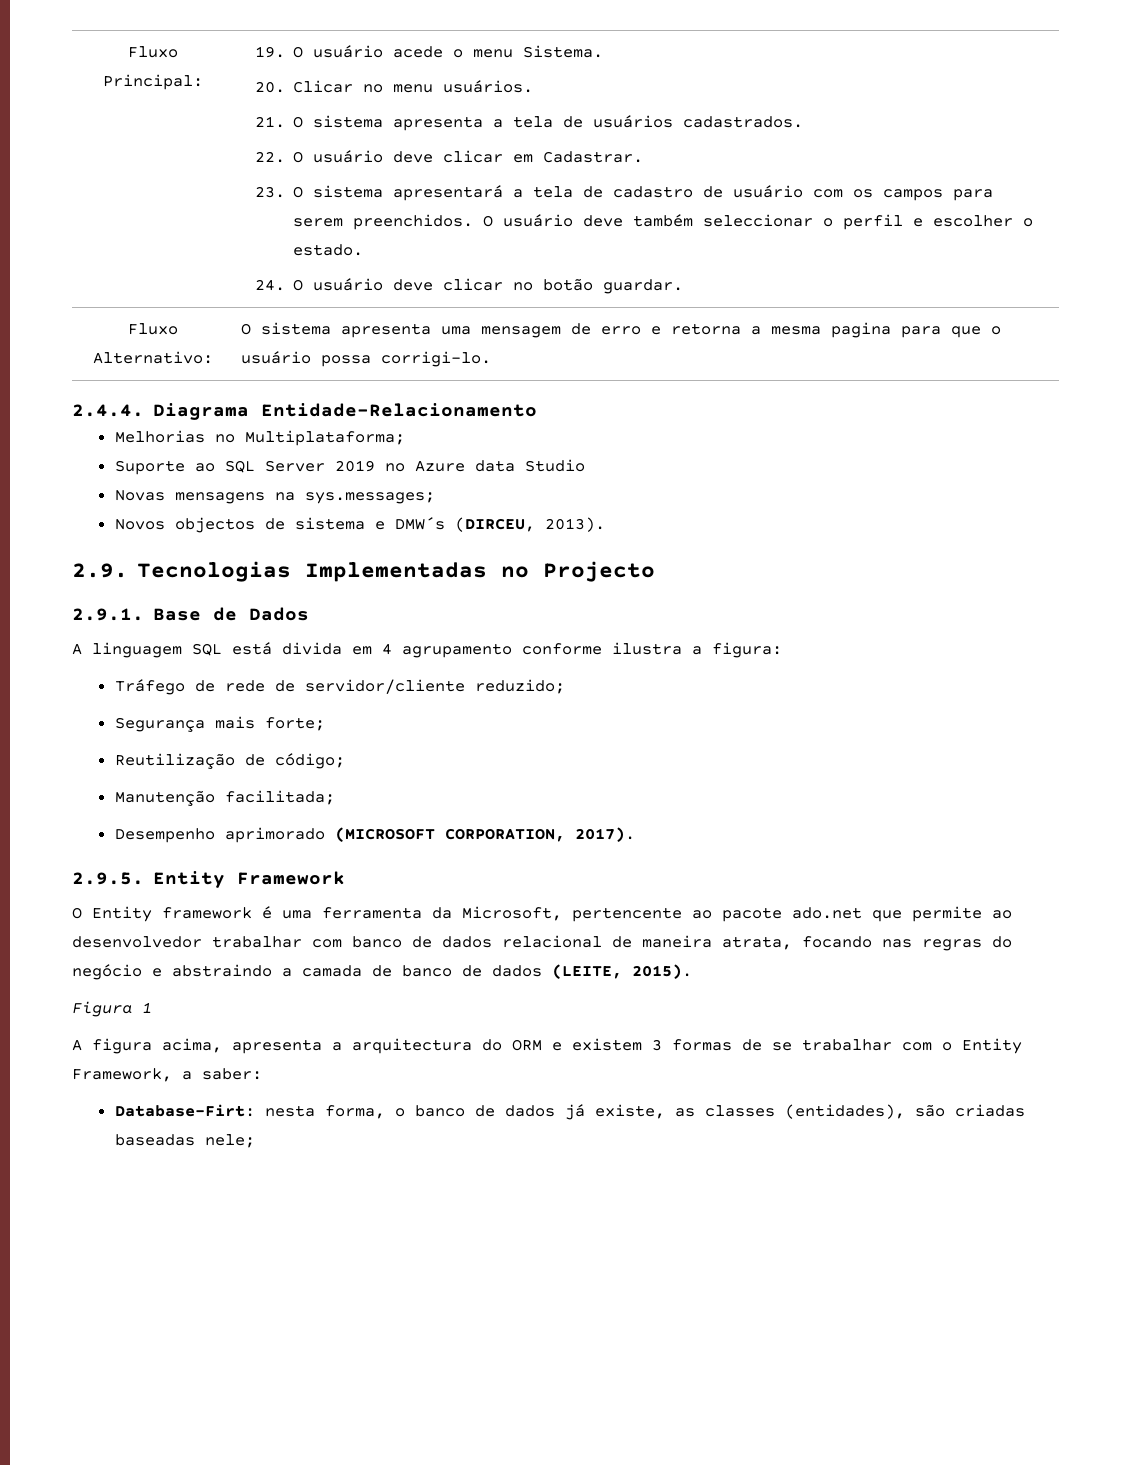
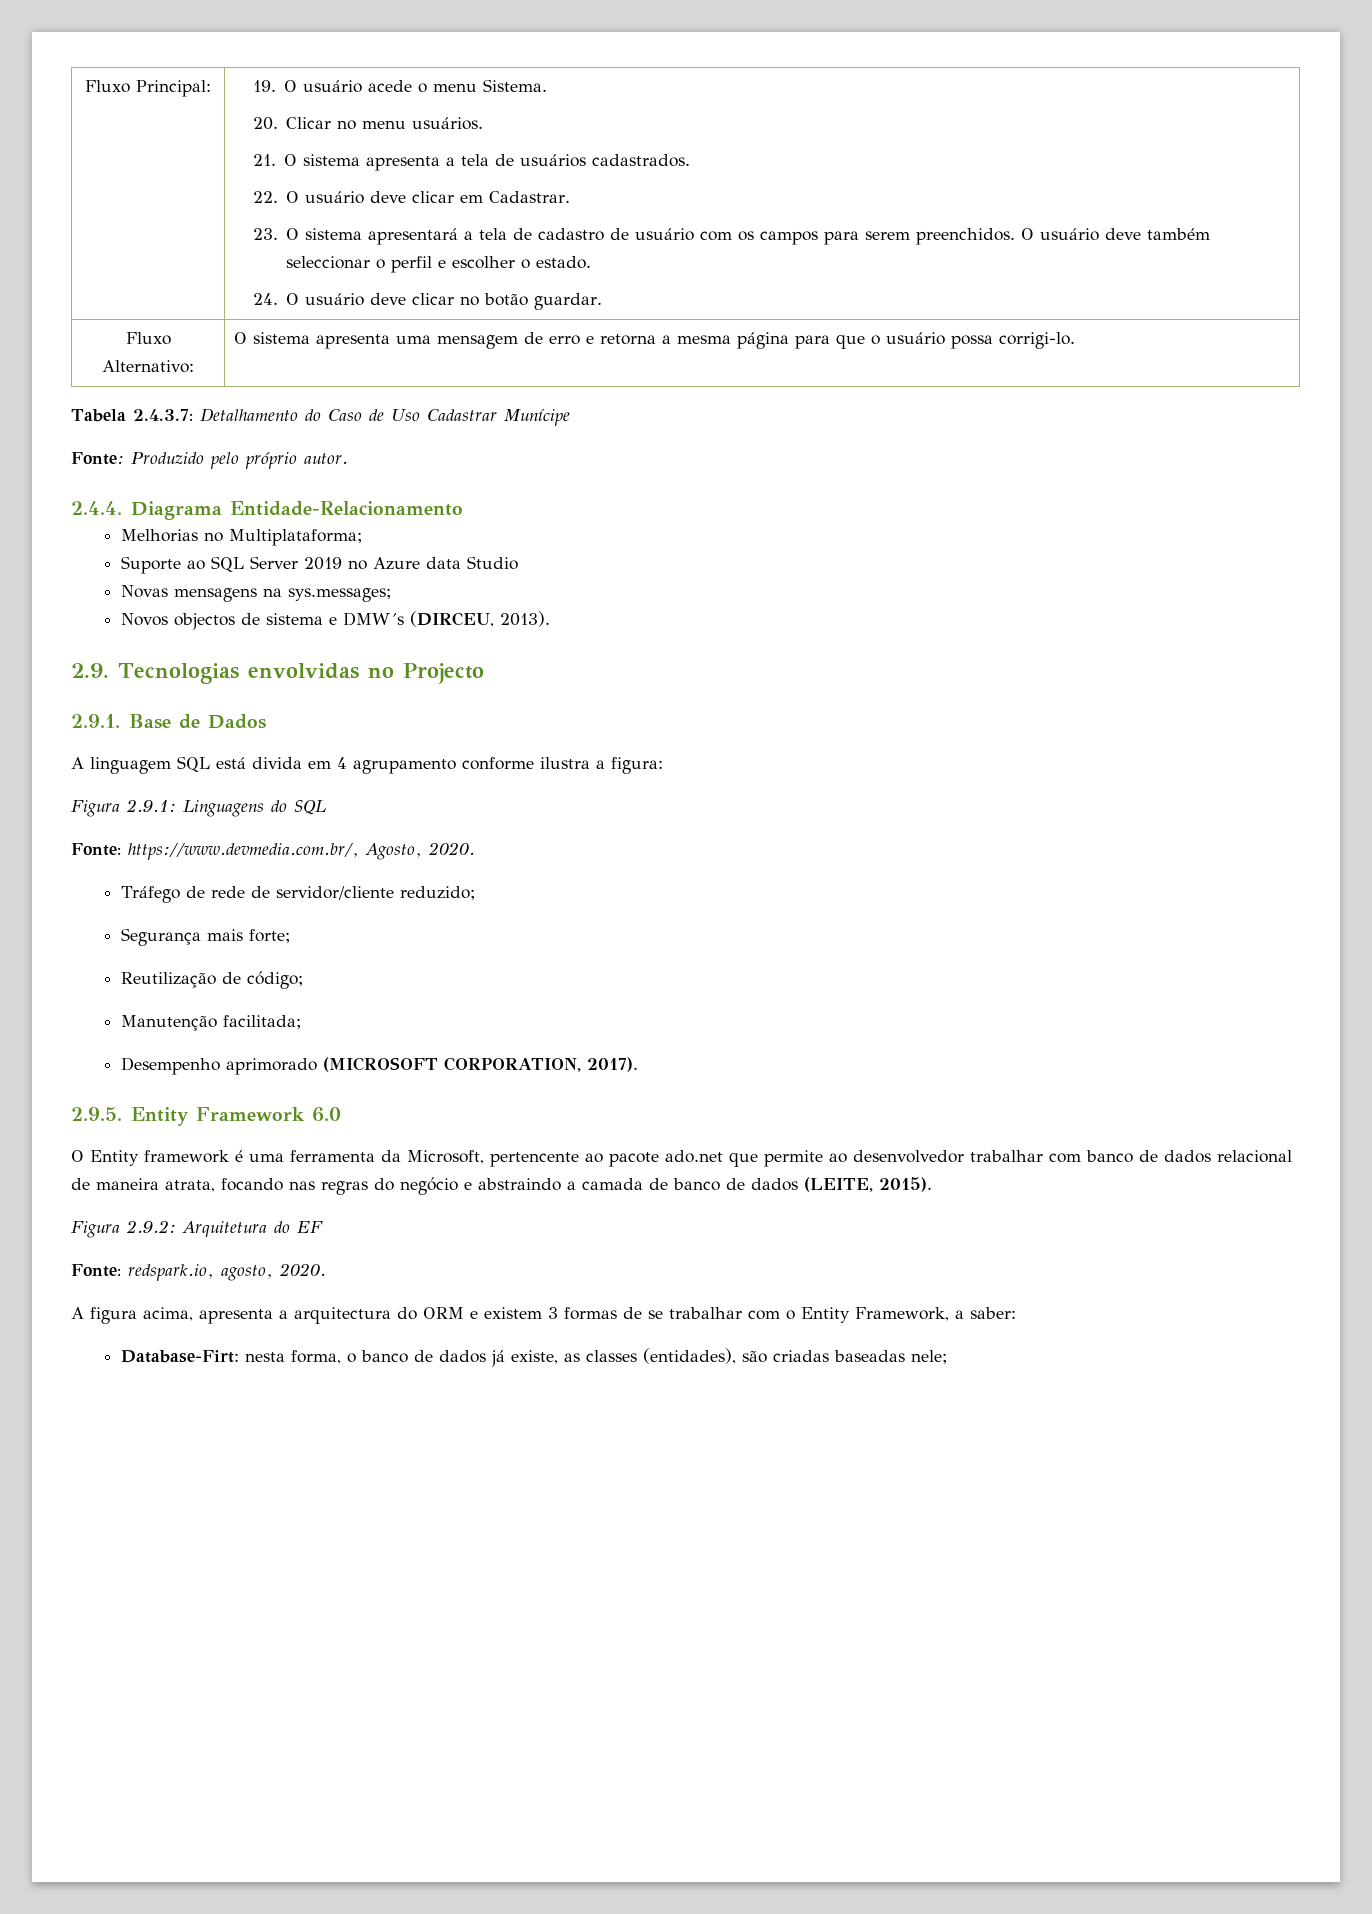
- Fluxo Alternativo: | O sistema apresenta uma mensagem de erro e retorna a mesma pagina para que o usuário possa corrigi-lo.
+ Fluxo Alternativo: | O sistema apresenta uma mensagem de erro e retorna a mesma página para que o usuário possa corrigi-lo.
+ Tabela 2.4.3.7: Detalhamento do Caso de Uso Cadastrar Munícipe
+ Fonte: Produzido pelo próprio autor.
- 2.9. Tecnologias Implementadas no Projecto
+ 2.9. Tecnologias envolvidas no Projecto
+ Figura 2.9.1: Linguagens do SQL
+ Fonte: https://www.devmedia.com.br/, Agosto, 2020.
- 2.9.5. Entity Framework
+ 2.9.5. Entity Framework 6.0
- Figura 1
+ Figura 2.9.2: Arquitetura do EF
+ Fonte: redspark.io, agosto, 2020.

